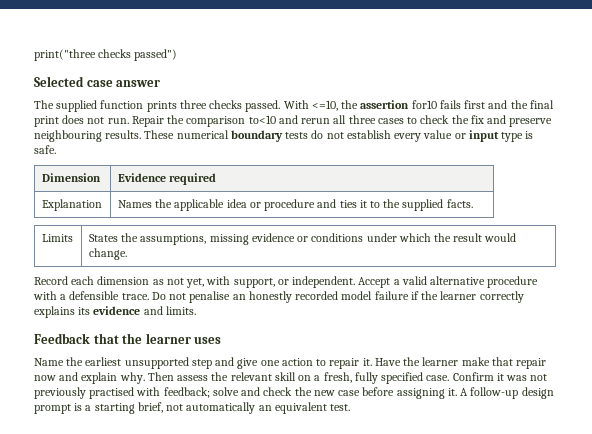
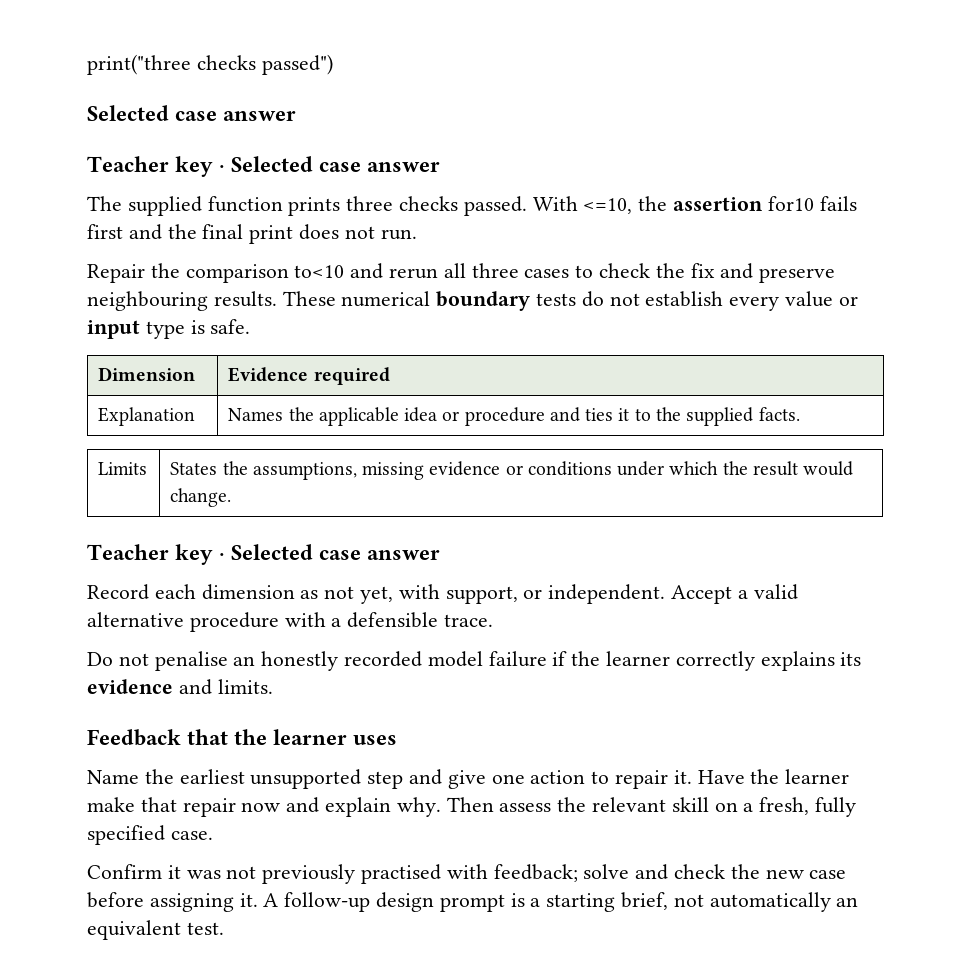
  print("three checks passed")
  Selected case answer
+ Teacher key · Selected case answer
- With <=10, the assertion for10 fails first and the final print does not run. Repair the comparison to<10 and rerun all three cases to check the fix and preserve neighbouring results.
+ With <=10, the assertion for10 fails first and the final print does not run.
+ Repair the comparison to<10 and rerun all three cases to check the fix and preserve neighbouring results.
  Limits | States the assumptions, missing evidence or conditions under which the result would change.
+ Teacher key · Selected case answer
- Accept a valid alternative procedure with a defensible trace. Do not penalise an honestly recorded model failure if the learner correctly explains its evidence and limits.
+ Accept a valid alternative procedure with a defensible trace.
+ Do not penalise an honestly recorded model failure if the learner correctly explains its evidence and limits.
- Then assess the relevant skill on a fresh, fully specified case. Confirm it was not previously practised with feedback; solve and check the new case before assigning it.
+ Then assess the relevant skill on a fresh, fully specified case.
+ Confirm it was not previously practised with feedback; solve and check the new case before assigning it.

